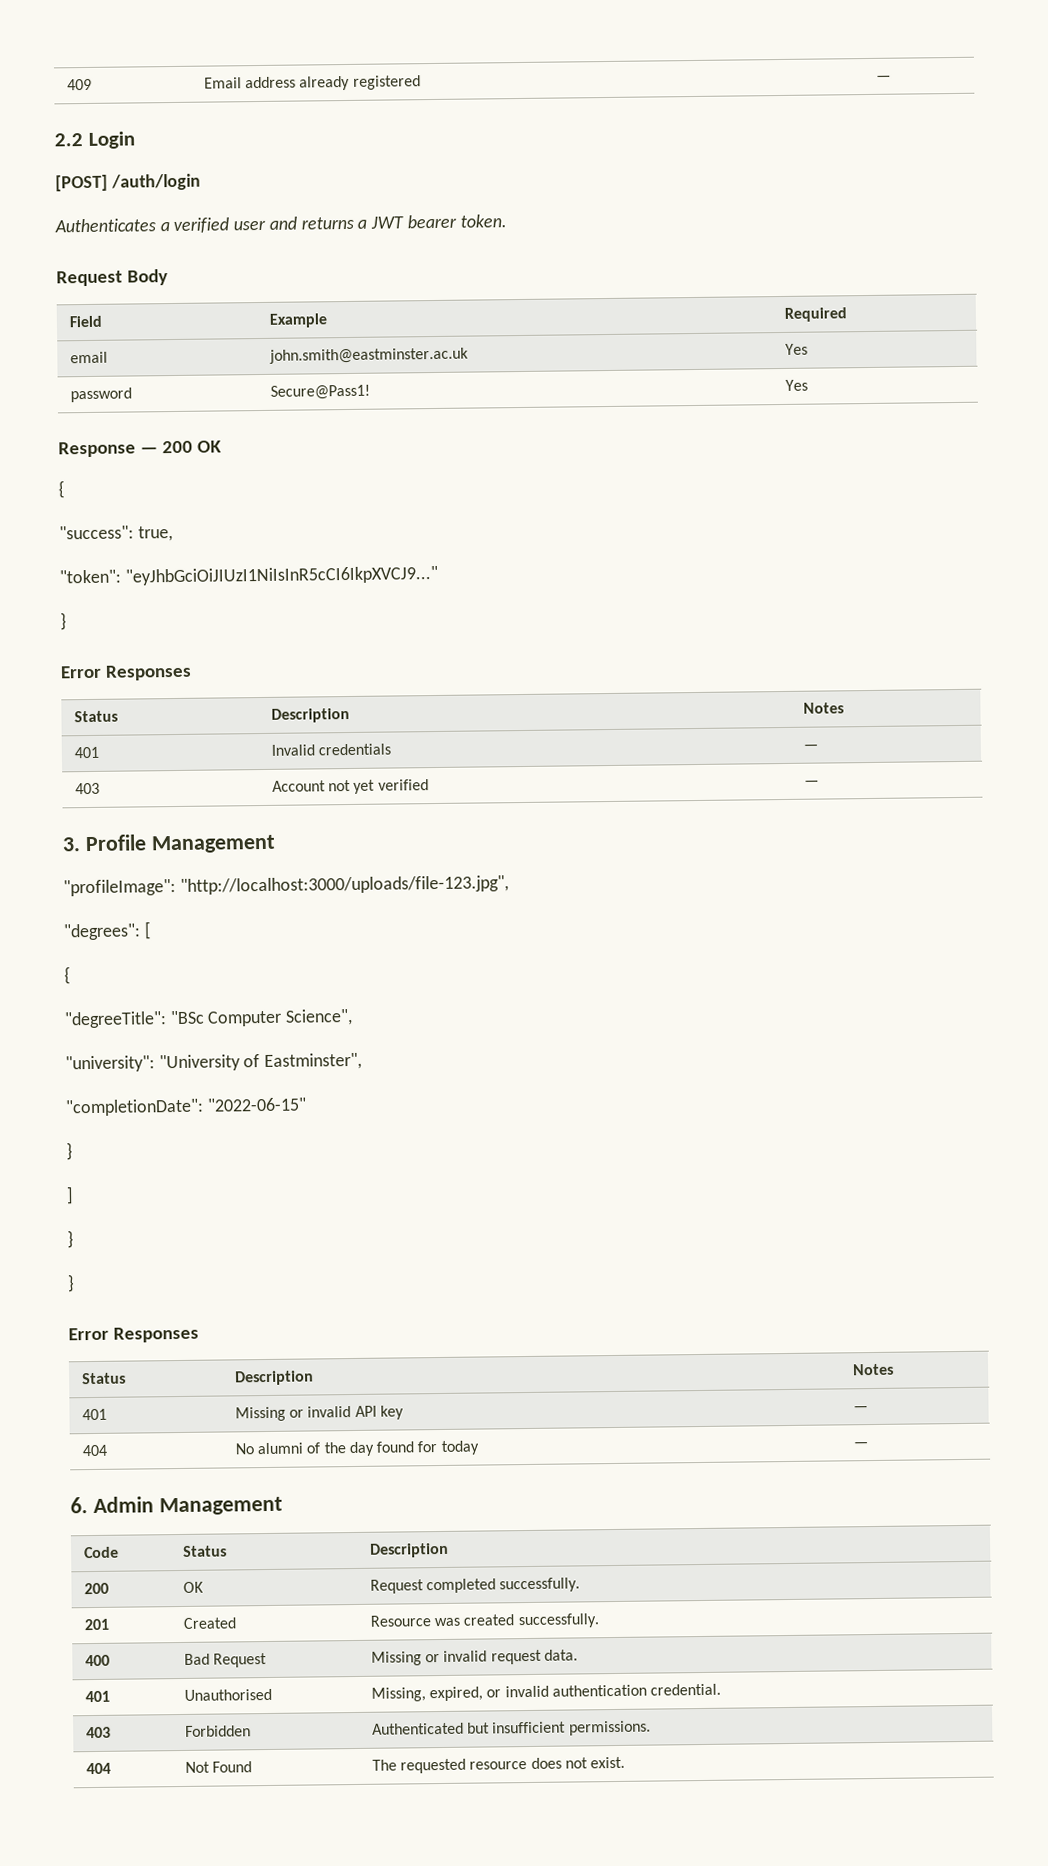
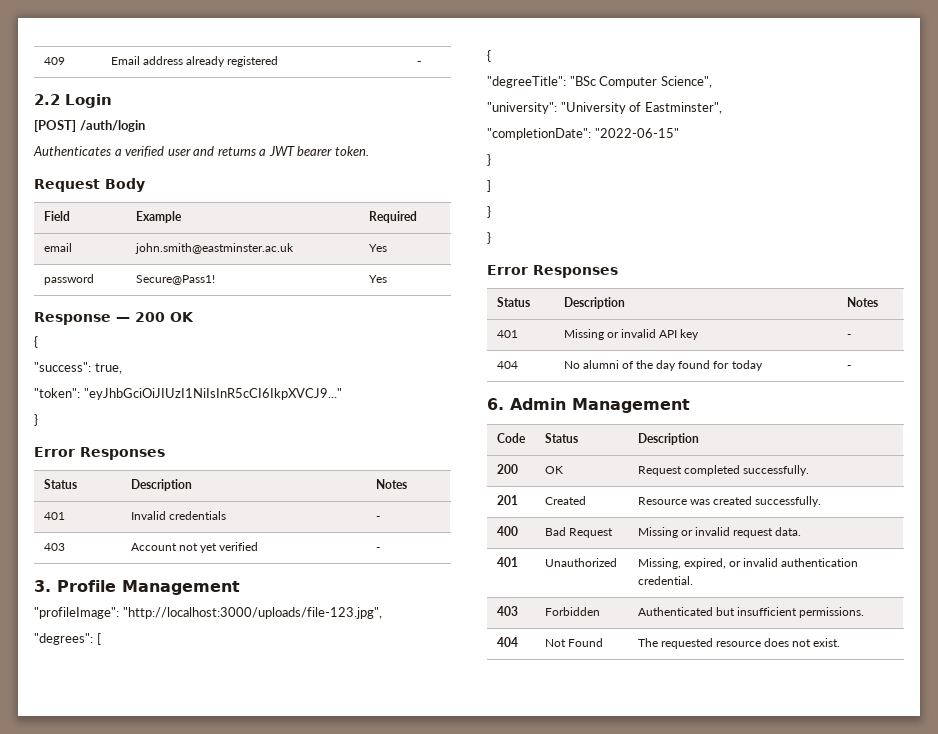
- 409 | Email address already registered | —
+ 409 | Email address already registered | -
- 401 | Invalid credentials | —
+ 401 | Invalid credentials | -
- 403 | Account not yet verified | —
+ 403 | Account not yet verified | -
- 401 | Missing or invalid API key | —
+ 401 | Missing or invalid API key | -
- 404 | No alumni of the day found for today | —
+ 404 | No alumni of the day found for today | -
- 401 | Unauthorised | Missing, expired, or invalid authentication credential.
+ 401 | Unauthorized | Missing, expired, or invalid authentication credential.

